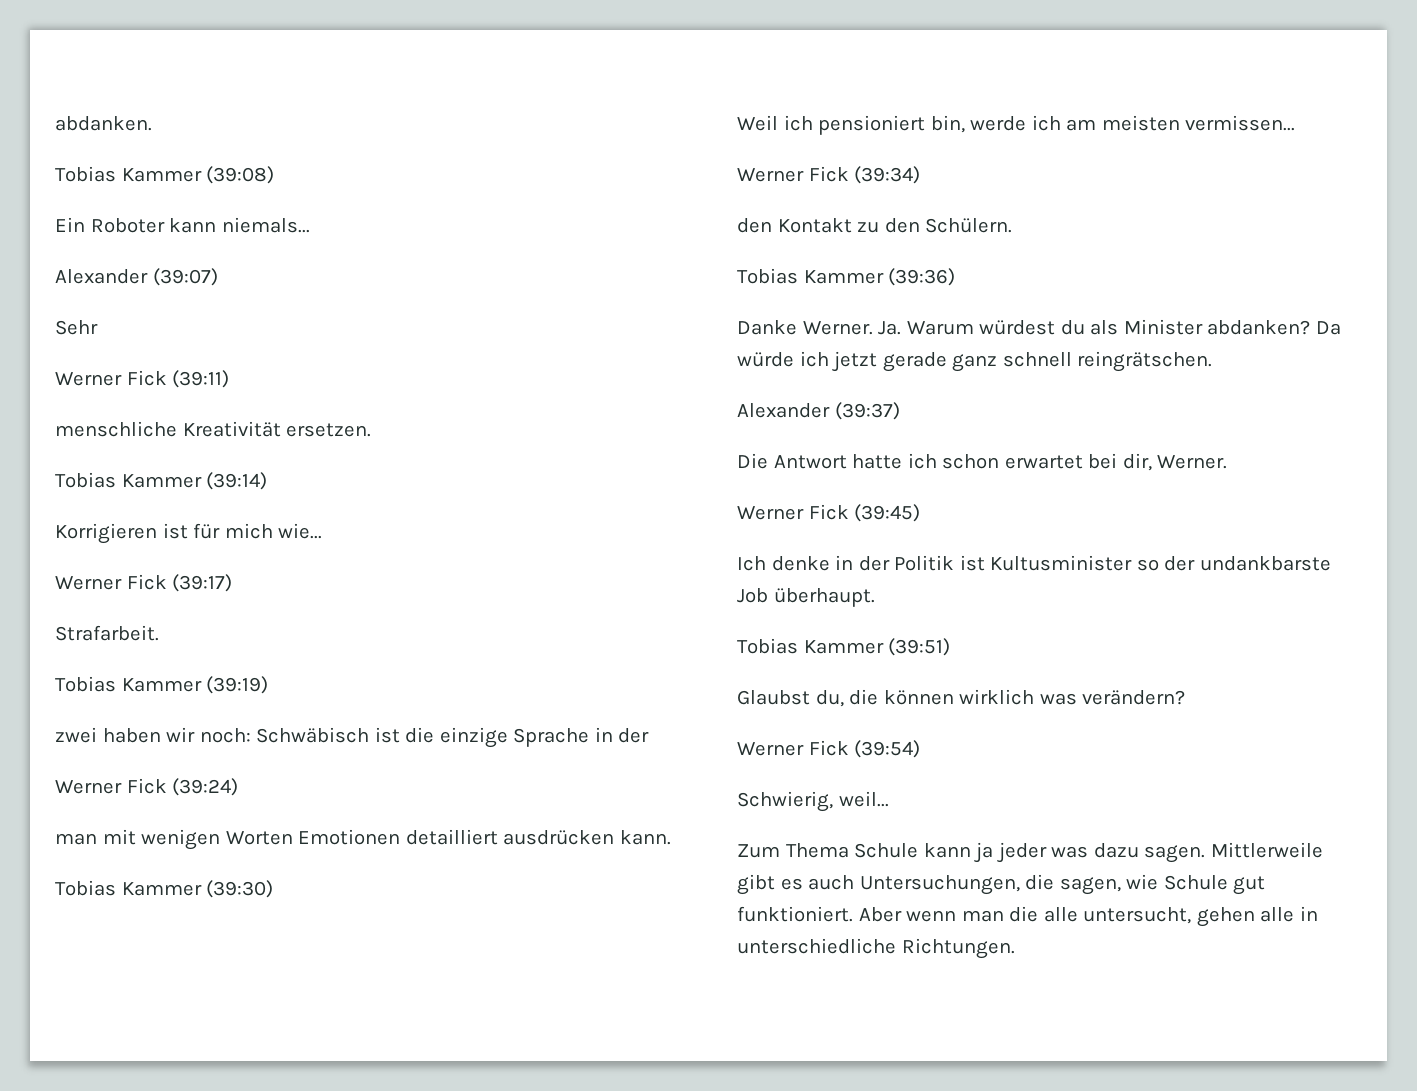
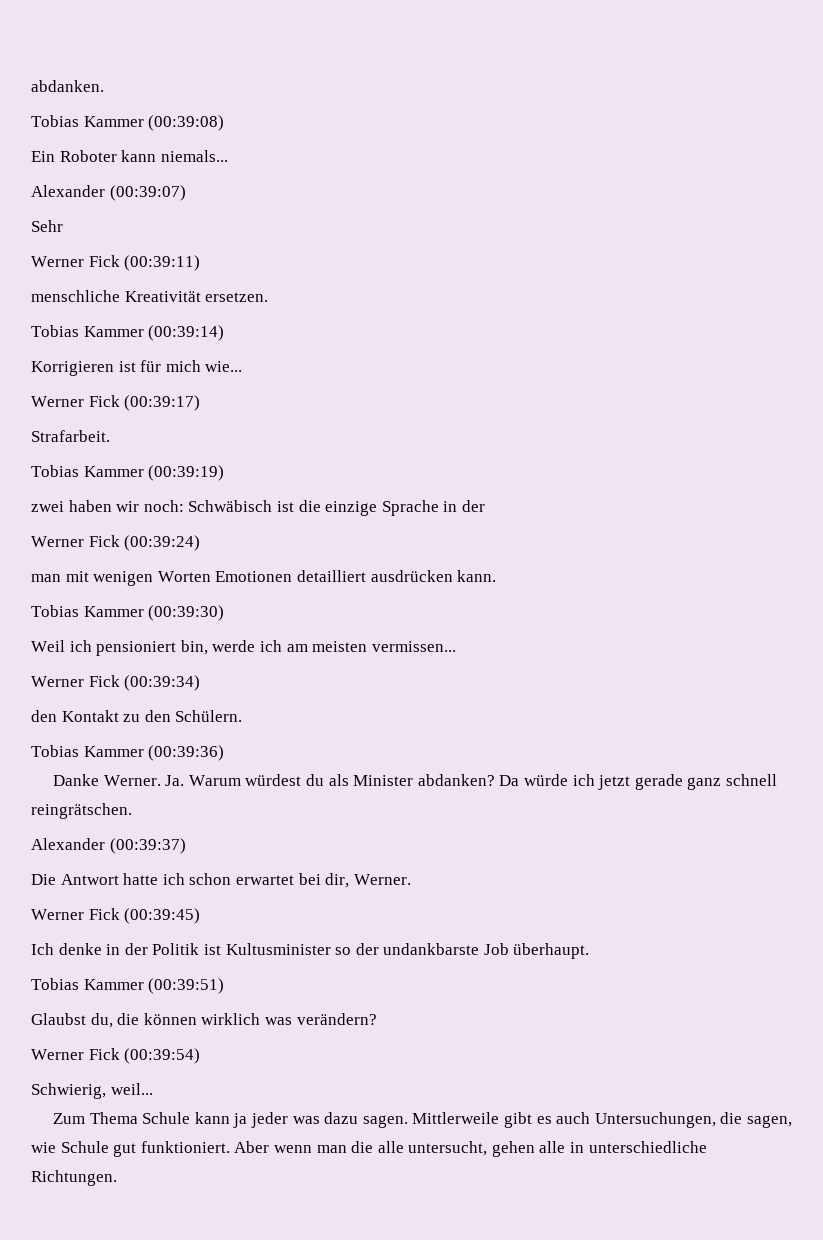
- Tobias Kammer (39:08)
+ Tobias Kammer (00:39:08)
- Alexander (39:07)
+ Alexander (00:39:07)
- Werner Fick (39:11)
+ Werner Fick (00:39:11)
- Tobias Kammer (39:14)
+ Tobias Kammer (00:39:14)
- Werner Fick (39:17)
+ Werner Fick (00:39:17)
- Tobias Kammer (39:19)
+ Tobias Kammer (00:39:19)
- Werner Fick (39:24)
+ Werner Fick (00:39:24)
- Tobias Kammer (39:30)
+ Tobias Kammer (00:39:30)
- Werner Fick (39:34)
+ Werner Fick (00:39:34)
- Tobias Kammer (39:36)
+ Tobias Kammer (00:39:36)
- Alexander (39:37)
+ Alexander (00:39:37)
- Werner Fick (39:45)
+ Werner Fick (00:39:45)
- Tobias Kammer (39:51)
+ Tobias Kammer (00:39:51)
- Werner Fick (39:54)
+ Werner Fick (00:39:54)

